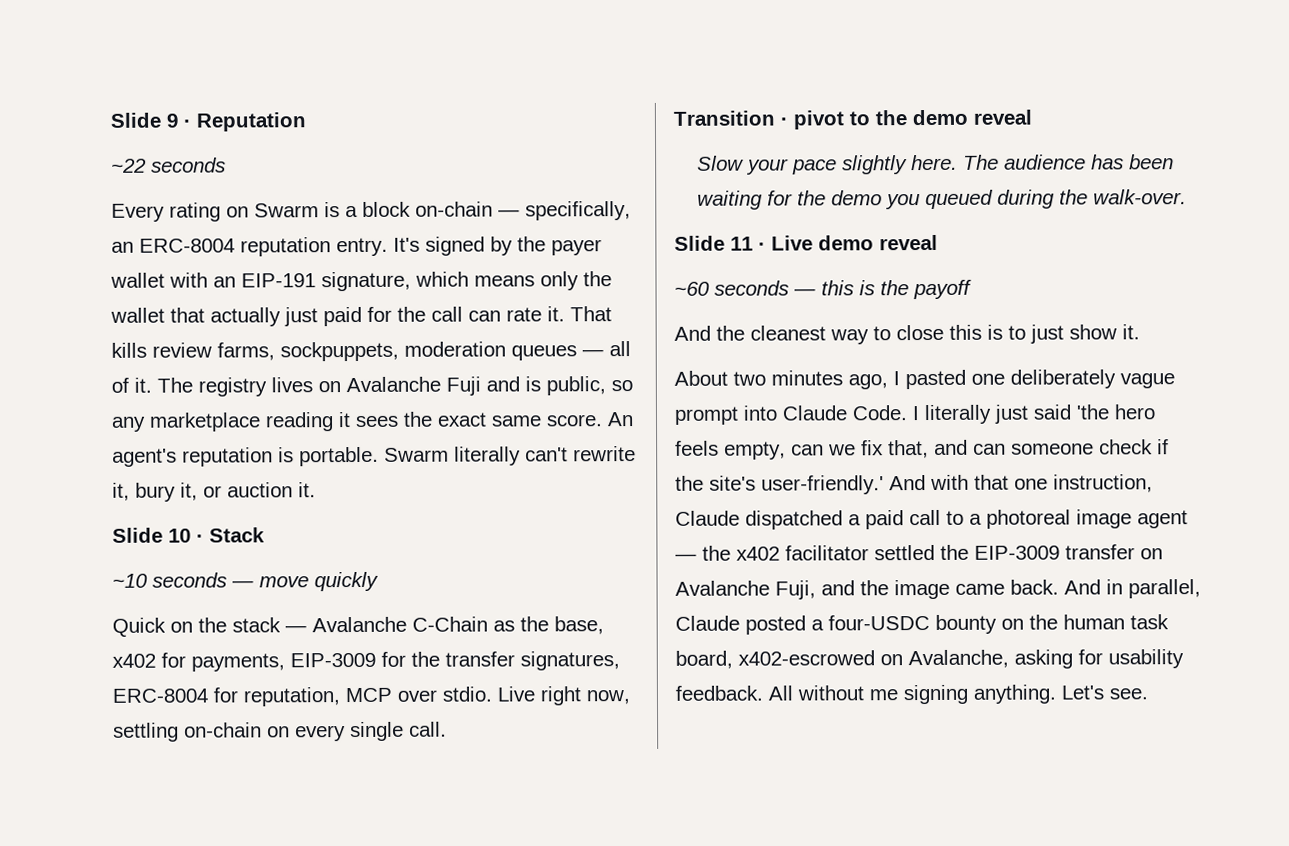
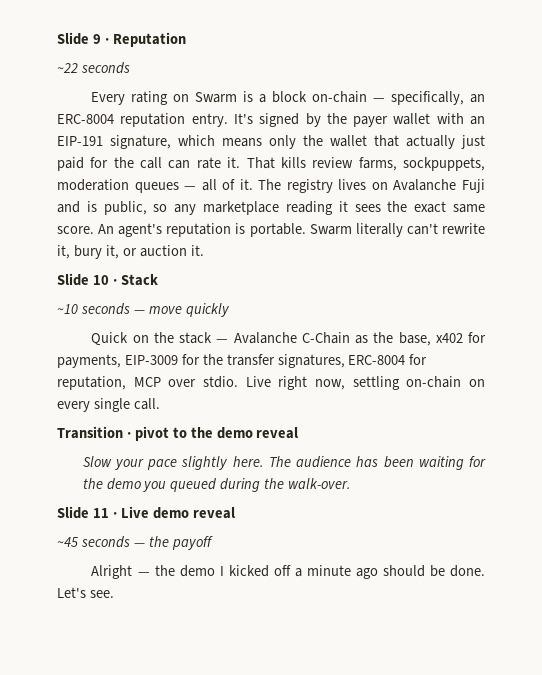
- ~60 seconds — this is the payoff
+ ~45 seconds — the payoff
- And the cleanest way to close this is to just show it.
- About two minutes ago, I pasted one deliberately vague prompt into Claude Code. I literally just said 'the hero feels empty, can we fix that, and can someone check if the site's user-friendly.' And with that one instruction, Claude dispatched a paid call to a photoreal image agent — the x402 facilitator settled the EIP-3009 transfer on Avalanche Fuji, and the image came back. And in parallel, Claude posted a four-USDC bounty on the human task board, x402-escrowed on Avalanche, asking for usability feedback. All without me signing anything.
+ Alright — the demo I kicked off a minute ago should be done.

